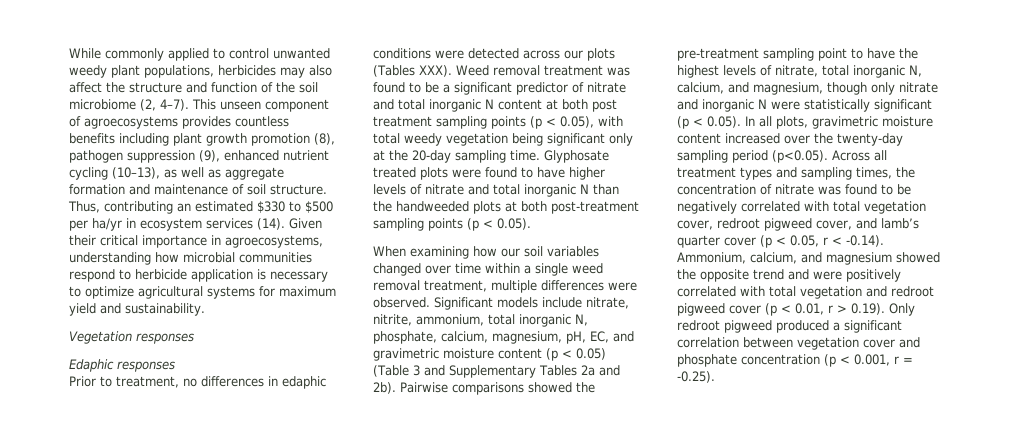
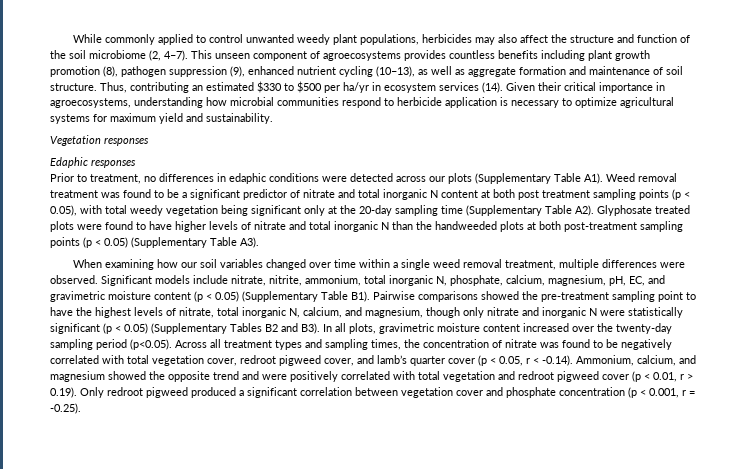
- Prior to treatment, no differences in edaphic conditions were detected across our plots (Tables XXX). Weed removal treatment was found to be a significant predictor of nitrate and total inorganic N content at both post treatment sampling points (p < 0.05), with total weedy vegetation being significant only at the 20-day sampling time. Glyphosate treated plots were found to have higher levels of nitrate and total inorganic N than the handweeded plots at both post-treatment sampling points (p < 0.05).
+ Prior to treatment, no differences in edaphic conditions were detected across our plots (Supplementary Table A1). Weed removal treatment was found to be a significant predictor of nitrate and total inorganic N content at both post treatment sampling points (p < 0.05), with total weedy vegetation being significant only at the 20-day sampling time (Supplementary Table A2). Glyphosate treated plots were found to have higher levels of nitrate and total inorganic N than the handweeded plots at both post-treatment sampling points (p < 0.05) (Supplementary Table A3).
- Significant models include nitrate, nitrite, ammonium, total inorganic N, phosphate, calcium, magnesium, pH, EC, and gravimetric moisture content (p < 0.05) (Table 3 and Supplementary Tables 2a and 2b). Pairwise comparisons showed the pre-treatment sampling point to have the highest levels of nitrate, total inorganic N, calcium, and magnesium, though only nitrate and inorganic N were statistically significant (p < 0.05). In all plots, gravimetric moisture content increased over the twenty-day sampling period (p<0.05). Across all treatment types and sampling times, the concentration of nitrate was found to be negatively correlated with total vegetation cover, redroot pigweed cover, and lamb’s quarter cover (p < 0.05, r < -0.14). Ammonium, calcium, and magnesium showed the opposite trend and were positively correlated with total vegetation and redroot pigweed cover (p < 0.01, r > 0.19). Only redroot pigweed produced a significant correlation between vegetation cover and phosphate concentration (p < 0.001, r = -0.25).
+ Significant models include nitrate, nitrite, ammonium, total inorganic N, phosphate, calcium, magnesium, pH, EC, and gravimetric moisture content (p < 0.05) (Supplementary Table B1). Pairwise comparisons showed the pre-treatment sampling point to have the highest levels of nitrate, total inorganic N, calcium, and magnesium, though only nitrate and inorganic N were statistically significant (p < 0.05) (Supplementary Tables B2 and B3). In all plots, gravimetric moisture content increased over the twenty-day sampling period (p<0.05). Across all treatment types and sampling times, the concentration of nitrate was found to be negatively correlated with total vegetation cover, redroot pigweed cover, and lamb’s quarter cover (p < 0.05, r < -0.14). Ammonium, calcium, and magnesium showed the opposite trend and were positively correlated with total vegetation and redroot pigweed cover (p < 0.01, r > 0.19). Only redroot pigweed produced a significant correlation between vegetation cover and phosphate concentration (p < 0.001, r = -0.25).

